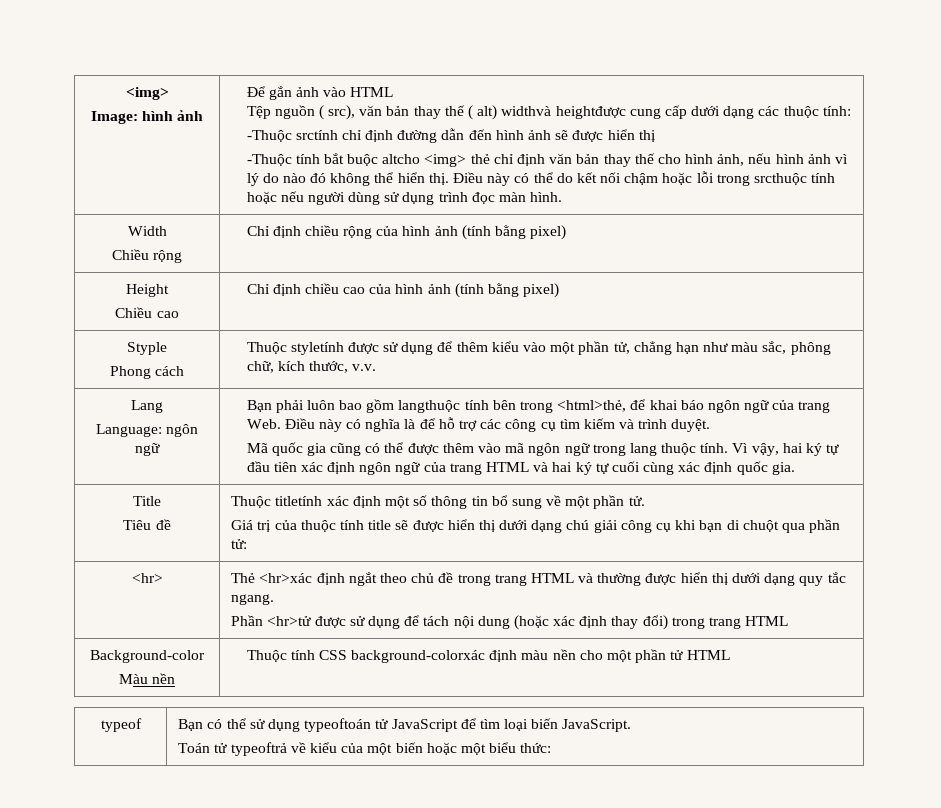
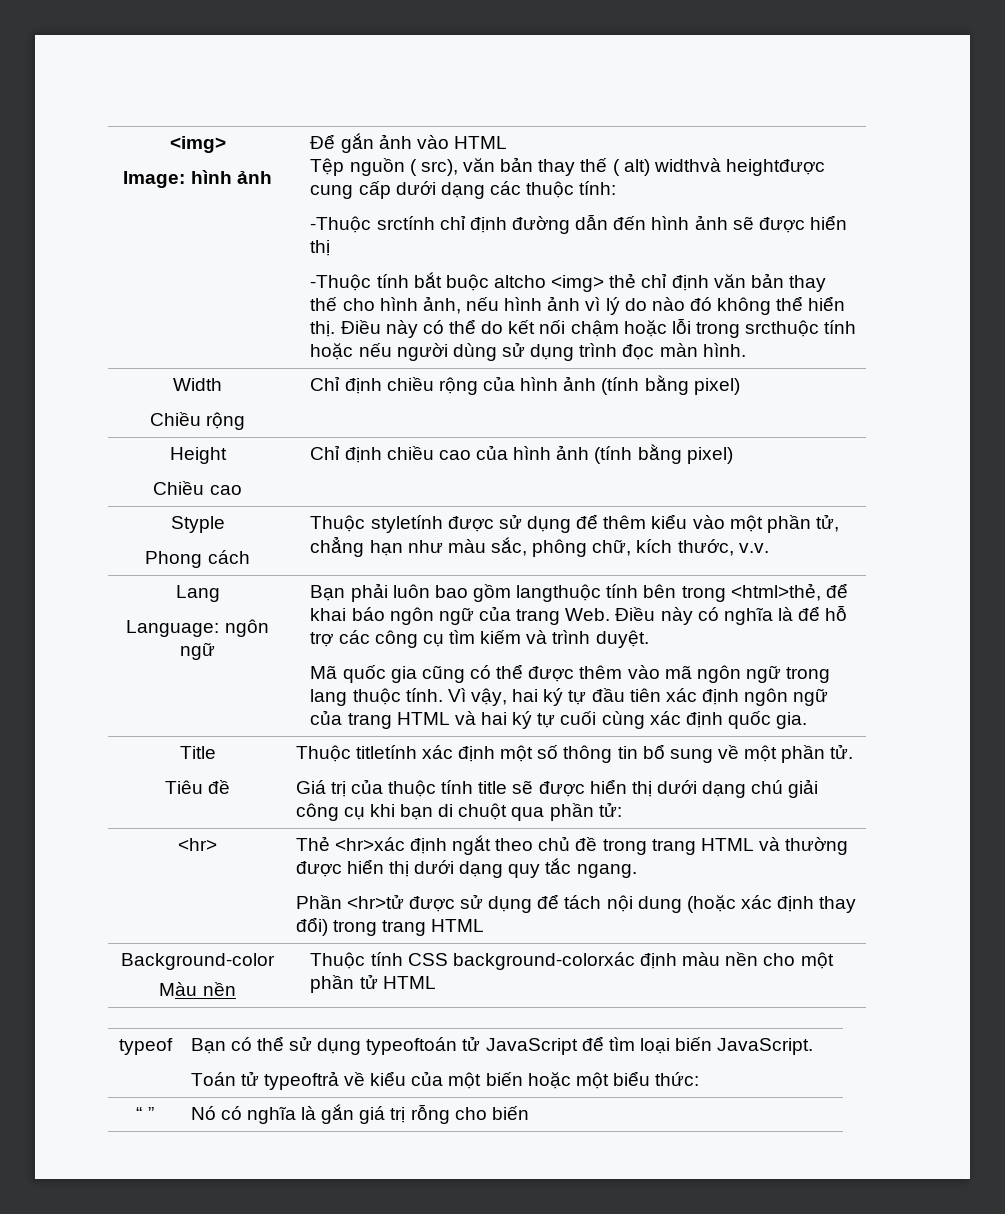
+ “ ” | Nó có nghĩa là gắn giá trị rỗng cho biến

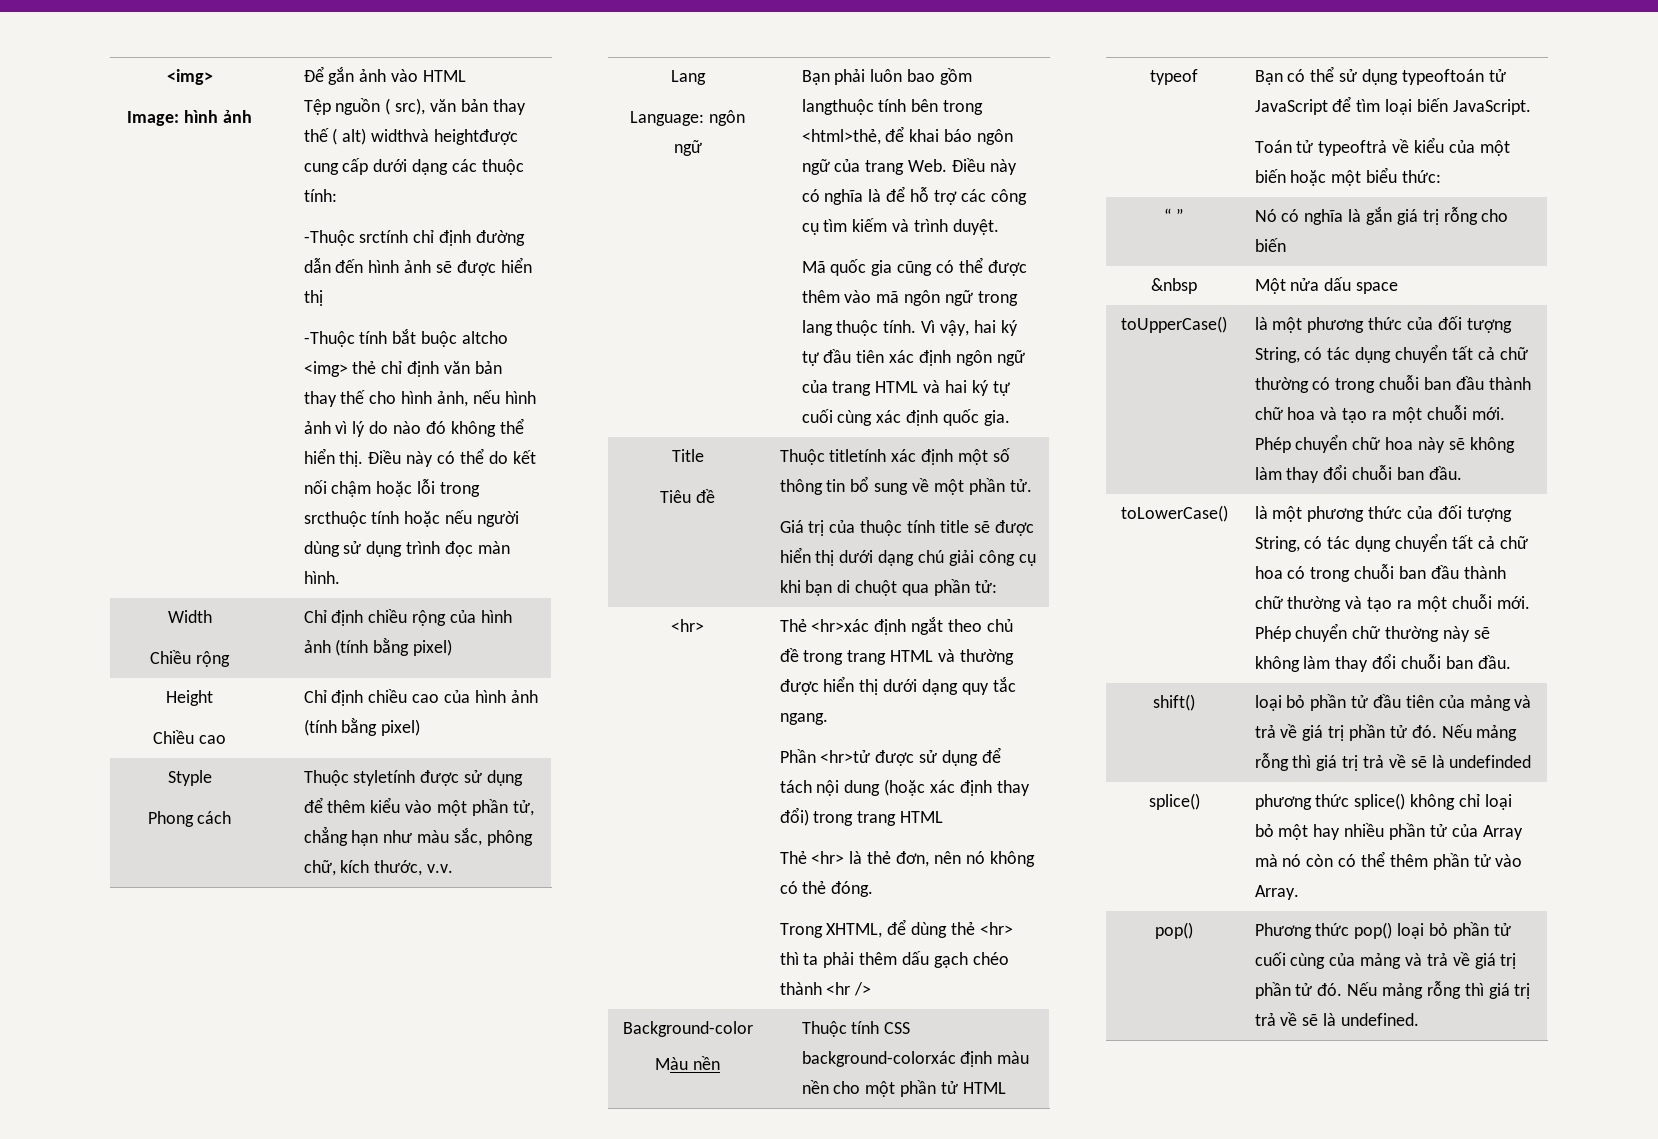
+ Thẻ <hr> là thẻ đơn, nên nó không có thẻ đóng.
+ Trong XHTML, để dùng thẻ <hr> thì ta phải thêm dấu gạch chéo thành <hr />
+ &nbsp | Một nửa dấu space
+ toUpperCase() | là một phương thức của đối tượng String, có tác dụng chuyển tất cả chữ thường có trong chuỗi ban đầu thành chữ hoa và tạo ra một chuỗi mới. Phép chuyển chữ hoa này sẽ không làm thay đổi chuỗi ban đầu.
+ toLowerCase() | là một phương thức của đối tượng String, có tác dụng chuyển tất cả chữ hoa có trong chuỗi ban đầu thành chữ thường và tạo ra một chuỗi mới. Phép chuyển chữ thường này sẽ không làm thay đổi chuỗi ban đầu.
+ shift() | loại bỏ phần tử đầu tiên của mảng và trả về giá trị phần tử đó. Nếu mảng rỗng thì giá trị trả về sẽ là undefinded
+ splice() | phương thức splice() không chỉ loại bỏ một hay nhiều phần tử của Array mà nó còn có thể thêm phần tử vào Array.
+ pop() | Phương thức pop() loại bỏ phần tử cuối cùng của mảng và trả về giá trị phần tử đó. Nếu mảng rỗng thì giá trị trả về sẽ là undefined.

